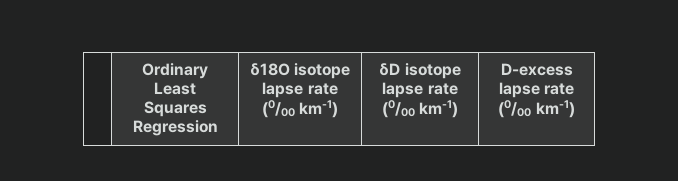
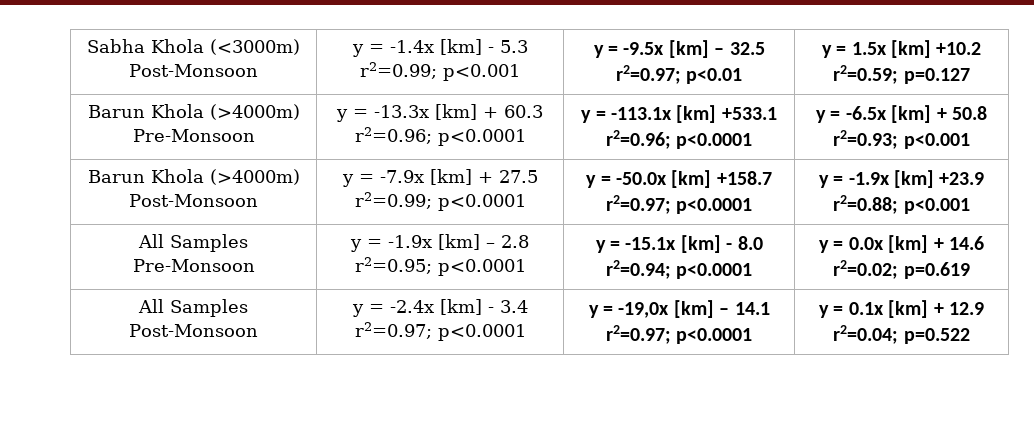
- | Ordinary Least Squares Regression | δ18O isotope lapse rate (0/00 km-1) | δD isotope lapse rate (0/00 km-1) | D-excess lapse rate (0/00 km-1)
+ Sabha Khola (<3000m) Post-Monsoon | y = -1.4x [km] - 5.3 r2=0.99; p<0.001 | y = -9.5x [km] – 32.5 r2=0.97; p<0.01 | y = 1.5x [km] +10.2 r2=0.59; p=0.127
+ Barun Khola (>4000m) Pre-Monsoon | y = -13.3x [km] + 60.3 r2=0.96; p<0.0001 | y = -113.1x [km] +533.1 r2=0.96; p<0.0001 | y = -6.5x [km] + 50.8 r2=0.93; p<0.001
+ Barun Khola (>4000m) Post-Monsoon | y = -7.9x [km] + 27.5 r2=0.99; p<0.0001 | y = -50.0x [km] +158.7 r2=0.97; p<0.0001 | y = -1.9x [km] +23.9 r2=0.88; p<0.001
+ All Samples Pre-Monsoon | y = -1.9x [km] – 2.8 r2=0.95; p<0.0001 | y = -15.1x [km] - 8.0 r2=0.94; p<0.0001 | y = 0.0x [km] + 14.6 r2=0.02; p=0.619
+ All Samples Post-Monsoon | y = -2.4x [km] - 3.4 r2=0.97; p<0.0001 | y = -19,0x [km] – 14.1 r2=0.97; p<0.0001 | y = 0.1x [km] + 12.9 r2=0.04; p=0.522

